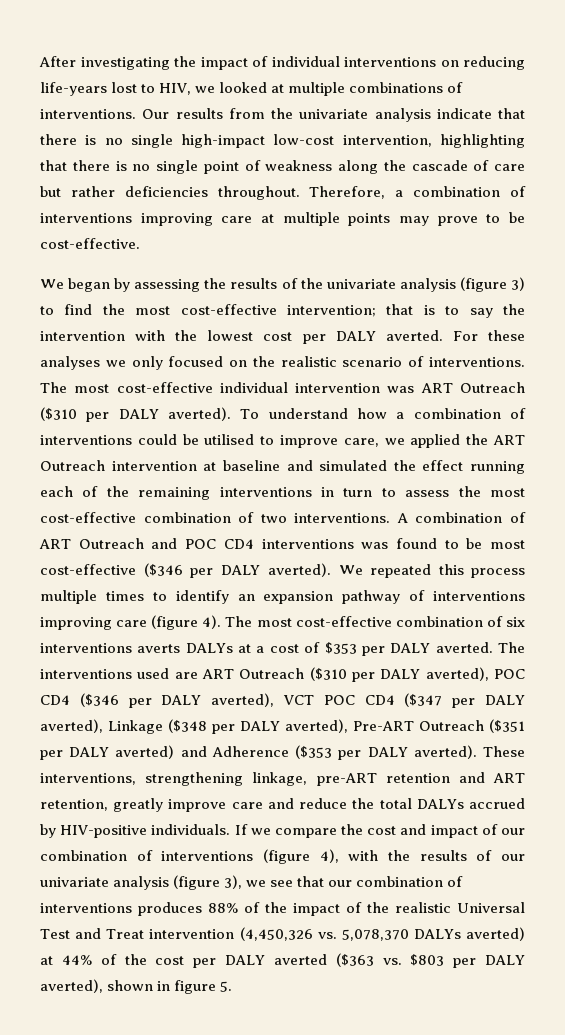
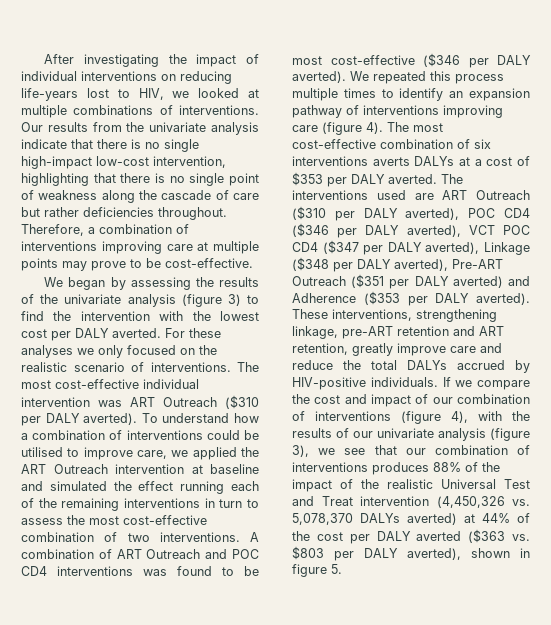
- We began by assessing the results of the univariate analysis (figure 3) to find the most cost-effective intervention; that is to say the intervention with the lowest cost per DALY averted.
+ We began by assessing the results of the univariate analysis (figure 3) to find the intervention with the lowest cost per DALY averted.

